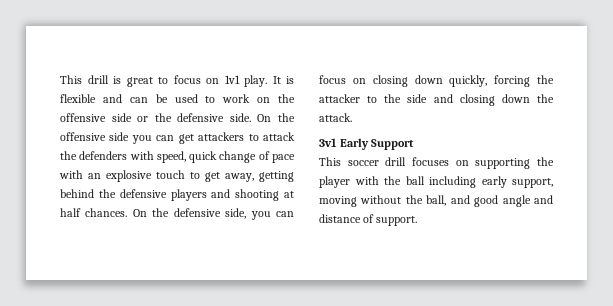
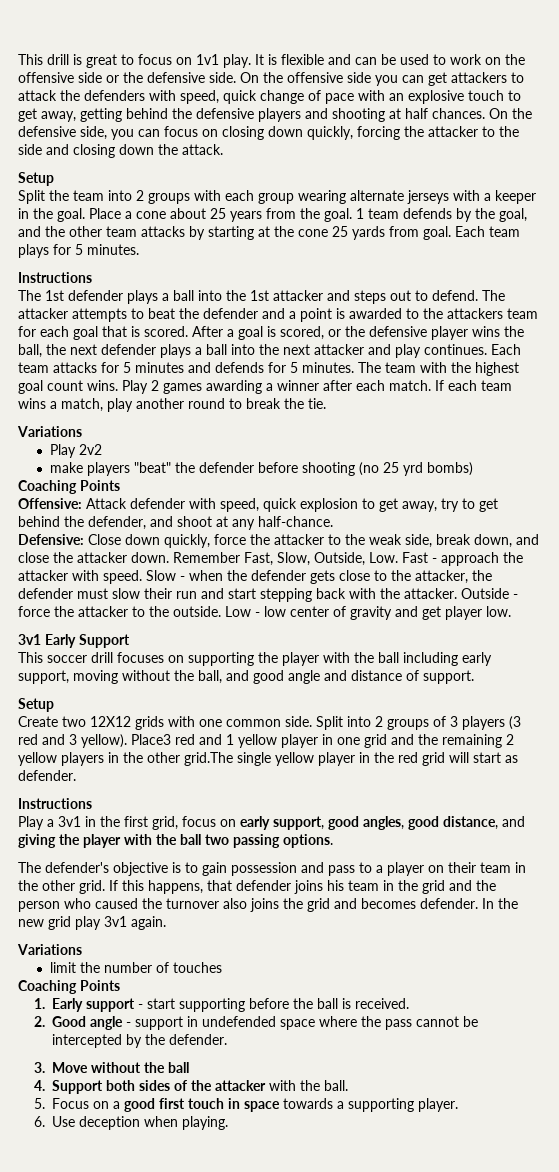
  On the defensive side, you can focus on closing down quickly, forcing the attacker to the side and closing down the attack.
+ Setup
+ Split the team into 2 groups with each group wearing alternate jerseys with a keeper in the goal. Place a cone about 25 years from the goal. 1 team defends by the goal, and the other team attacks by starting at the cone 25 yards from goal. Each team plays for 5 minutes.
+ Instructions
+ The 1st defender plays a ball into the 1st attacker and steps out to defend. The attacker attempts to beat the defender and a point is awarded to the attackers team for each goal that is scored. After a goal is scored, or the defensive player wins the ball, the next defender plays a ball into the next attacker and play continues. Each team attacks for 5 minutes and defends for 5 minutes. The team with the highest goal count wins. Play 2 games awarding a winner after each match. If each team wins a match, play another round to break the tie.
+ Variations
+ Play 2v2
+ make players "beat" the defender before shooting (no 25 yrd bombs)
+ Coaching Points
+ Offensive: Attack defender with speed, quick explosion to get away, try to get behind the defender, and shoot at any half-chance.
+ Defensive: Close down quickly, force the attacker to the weak side, break down, and close the attacker down. Remember Fast, Slow, Outside, Low. Fast - approach the attacker with speed. Slow - when the defender gets close to the attacker, the defender must slow their run and start stepping back with the attacker. Outside - force the attacker to the outside. Low - low center of gravity and get player low.
  This soccer drill focuses on supporting the player with the ball including early support, moving without the ball, and good angle and distance of support.
+ Setup
+ Create two 12X12 grids with one common side. Split into 2 groups of 3 players (3 red and 3 yellow). Place3 red and 1 yellow player in one grid and the remaining 2 yellow players in the other grid.The single yellow player in the red grid will start as defender.
+ Instructions
+ Play a 3v1 in the first grid, focus on early support, good angles, good distance, and giving the player with the ball two passing options.
+ The defender's objective is to gain possession and pass to a player on their team in the other grid. If this happens, that defender joins his team in the grid and the person who caused the turnover also joins the grid and becomes defender. In the new grid play 3v1 again.
+ Variations
+ limit the number of touches
+ Coaching Points
+ 1. Early support - start supporting before the ball is received.
+ 2. Good angle - support in undefended space where the pass cannot be intercepted by the defender.
+ 3. Move without the ball
+ 4. Support both sides of the attacker with the ball.
+ 5. Focus on a good first touch in space towards a supporting player.
+ 6. Use deception when playing.

